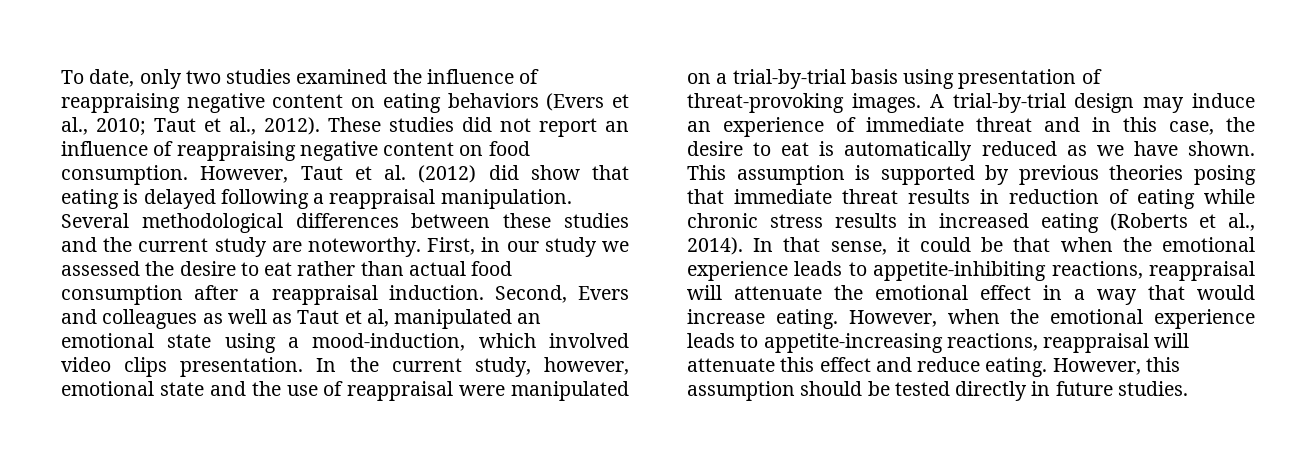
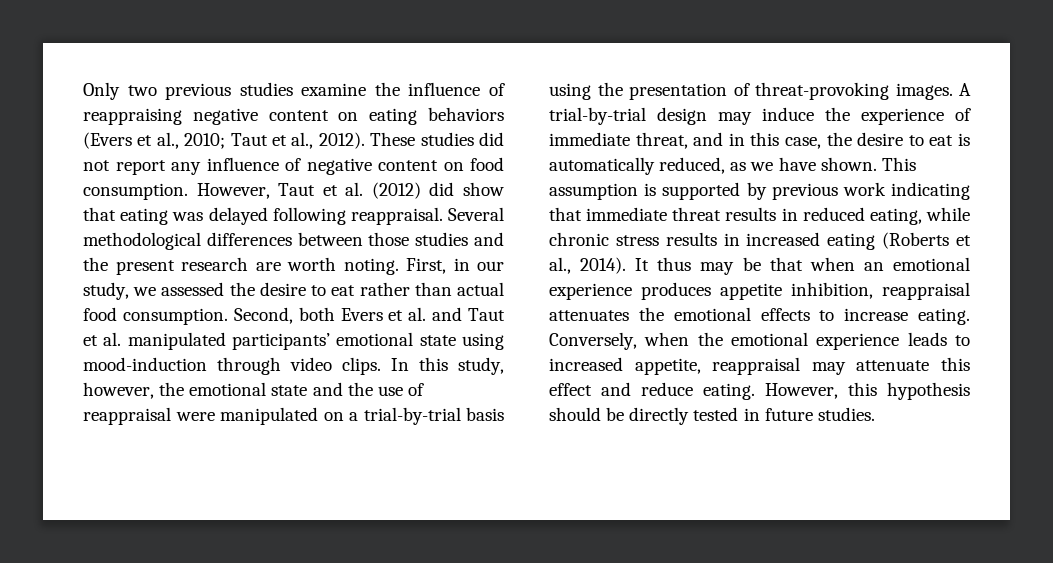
- To date, only two studies examined the influence of reappraising negative content on eating behaviors (Evers et al., 2010; Taut et al., 2012).
+ Only two previous studies examine the influence of reappraising negative content on eating behaviors (Evers et al., 2010; Taut et al., 2012).
- These studies did not report an influence of reappraising negative content on food consumption.
+ These studies did not report any influence of negative content on food consumption.
- However, Taut et al. (2012) did show that eating is delayed following a reappraisal manipulation.
+ However, Taut et al. (2012) did show that eating was delayed following reappraisal.
- Several methodological differences between these studies and the current study are noteworthy.
+ Several methodological differences between those studies and the present research are worth noting.
- First, in our study we assessed the desire to eat rather than actual food consumption after a reappraisal induction. Second, Evers and colleagues as well as Taut et al, manipulated an emotional state using a mood-induction, which involved video clips presentation. In the current study, however, emotional state and the use of reappraisal were manipulated on a trial-by-trial basis using presentation of threat-provoking images.
+ First, in our study, we assessed the desire to eat rather than actual food consumption. Second, both Evers et al. and Taut et al. manipulated participants’ emotional state using mood-induction through video clips. In this study, however, the emotional state and the use of reappraisal were manipulated on a trial-by-trial basis using the presentation of threat-provoking images.
- A trial-by-trial design may induce an experience of immediate threat and in this case, the desire to eat is automatically reduced as we have shown.
+ A trial-by-trial design may induce the experience of immediate threat, and in this case, the desire to eat is automatically reduced, as we have shown.
- This assumption is supported by previous theories posing that immediate threat results in reduction of eating while chronic stress results in increased eating (Roberts et al., 2014).
+ This assumption is supported by previous work indicating that immediate threat results in reduced eating, while chronic stress results in increased eating (Roberts et al., 2014).
- In that sense, it could be that when the emotional experience leads to appetite-inhibiting reactions, reappraisal will attenuate the emotional effect in a way that would increase eating. However, when the emotional experience leads to appetite-increasing reactions, reappraisal will attenuate this effect and reduce eating.
+ It thus may be that when an emotional experience produces appetite inhibition, reappraisal attenuates the emotional effects to increase eating. Conversely, when the emotional experience leads to increased appetite, reappraisal may attenuate this effect and reduce eating.
- However, this assumption should be tested directly in future studies.
+ However, this hypothesis should be directly tested in future studies.

